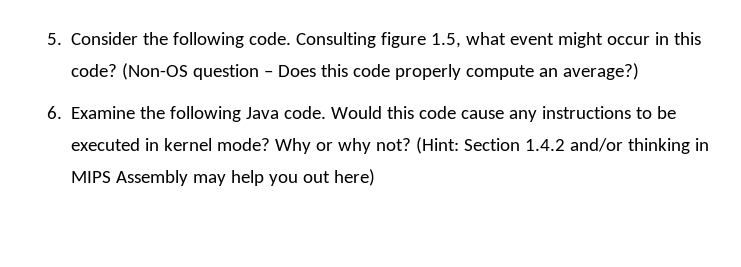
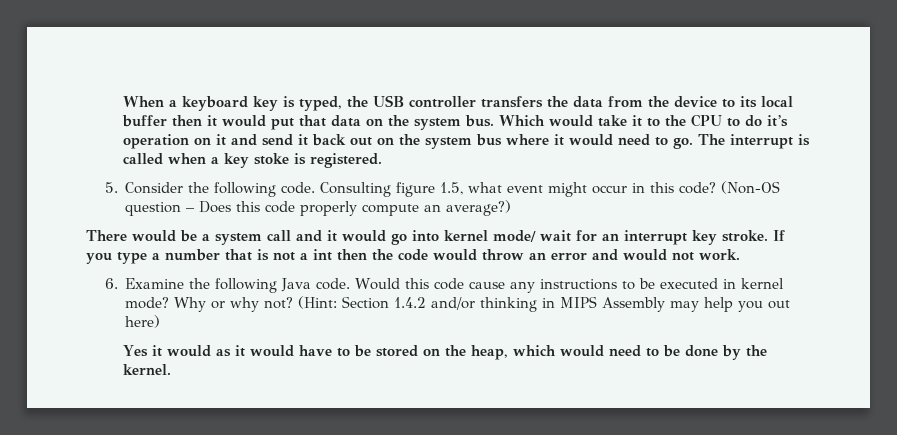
+ When a keyboard key is typed, the USB controller transfers the data from the device to its local buffer then it would put that data on the system bus. Which would take it to the CPU to do it’s operation on it and send it back out on the system bus where it would need to go. The interrupt is called when a key stoke is registered.
+ There would be a system call and it would go into kernel mode/ wait for an interrupt key stroke. If you type a number that is not a int then the code would throw an error and would not work.
+ Yes it would as it would have to be stored on the heap, which would need to be done by the kernel.

